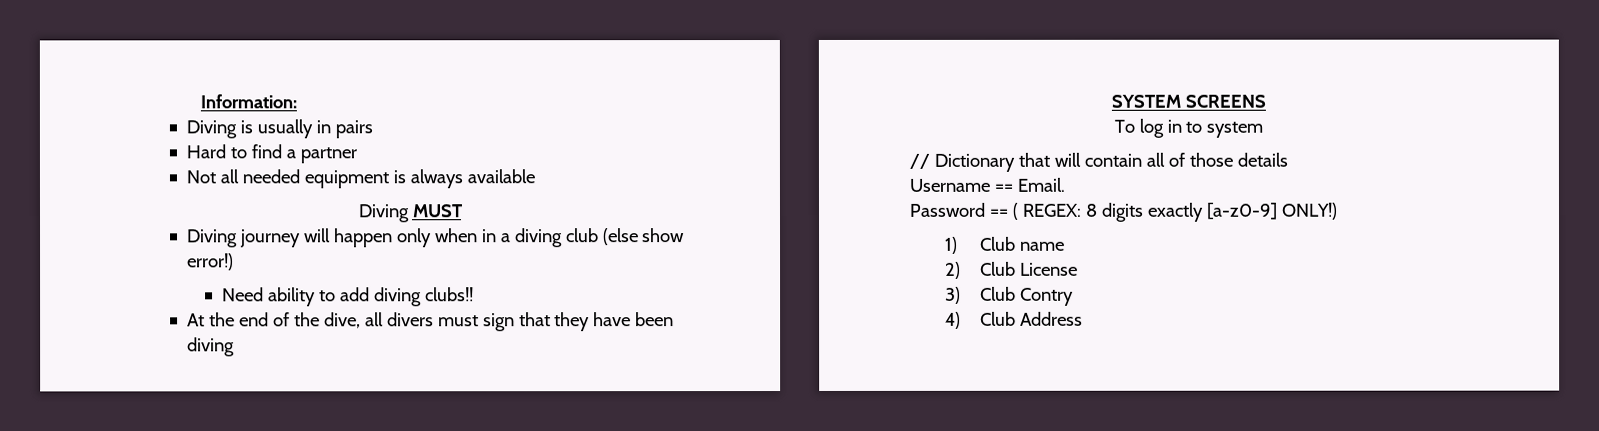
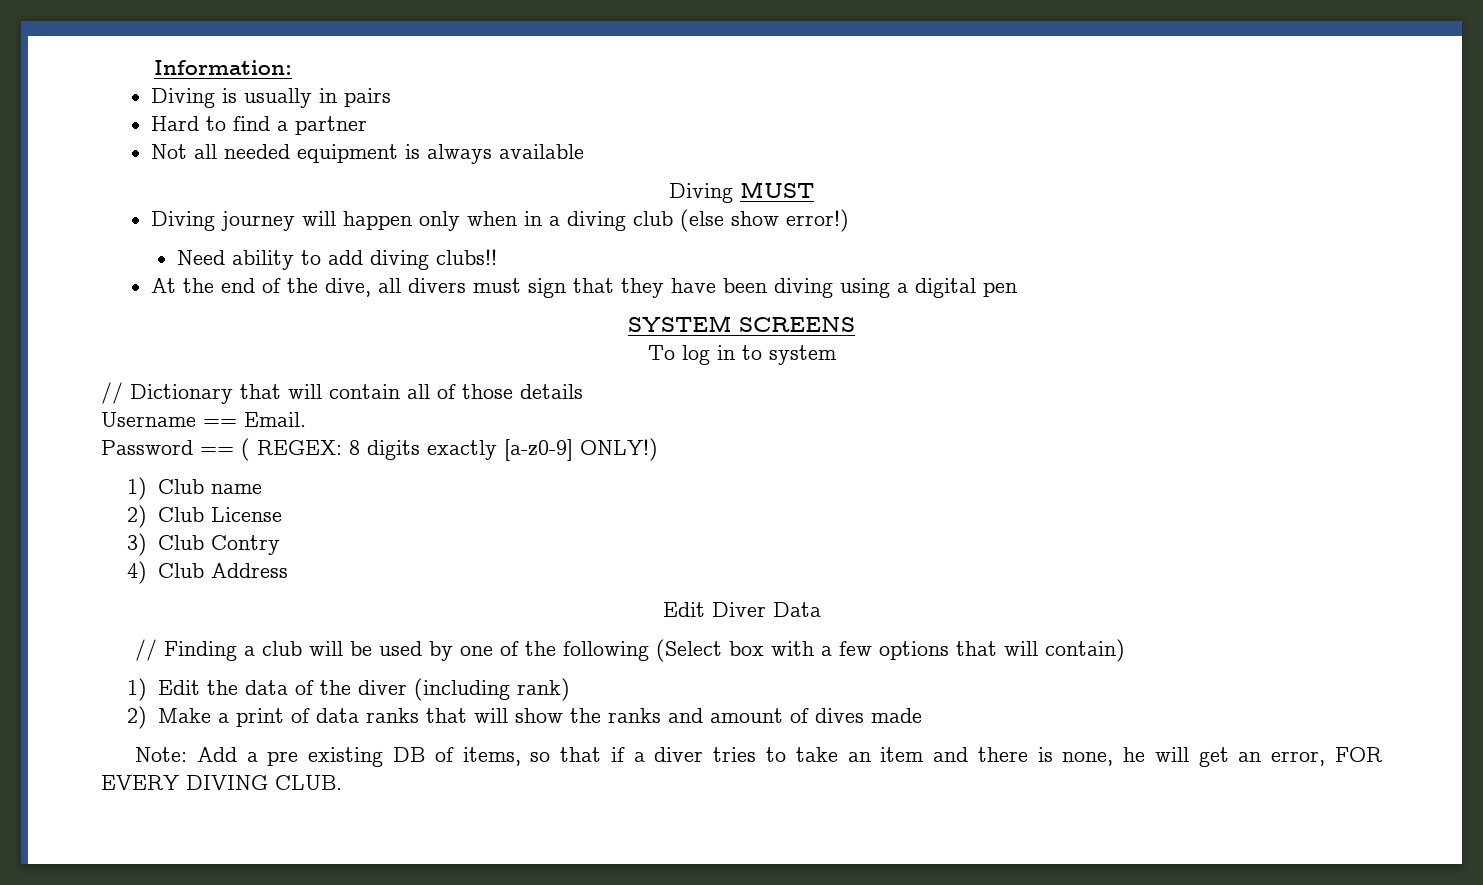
- At the end of the dive, all divers must sign that they have been diving
+ At the end of the dive, all divers must sign that they have been diving using a digital pen
+ Edit Diver Data
+ // Finding a club will be used by one of the following (Select box with a few options that will contain)
+ 1) Edit the data of the diver (including rank)
+ 2) Make a print of data ranks that will show the ranks and amount of dives made
+ Note: Add a pre existing DB of items, so that if a diver tries to take an item and there is none, he will get an error, FOR EVERY DIVING CLUB.

